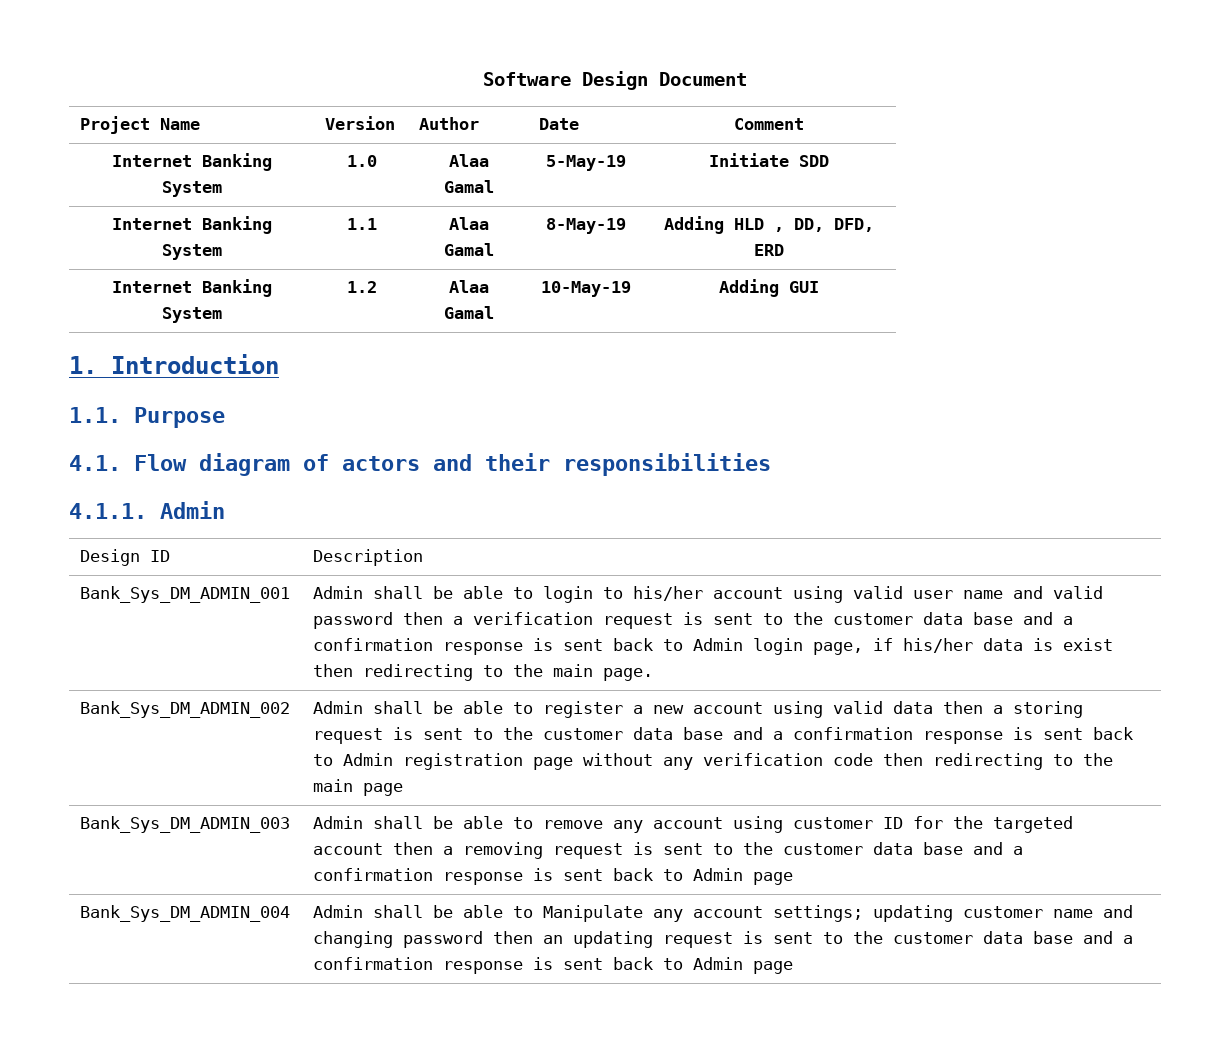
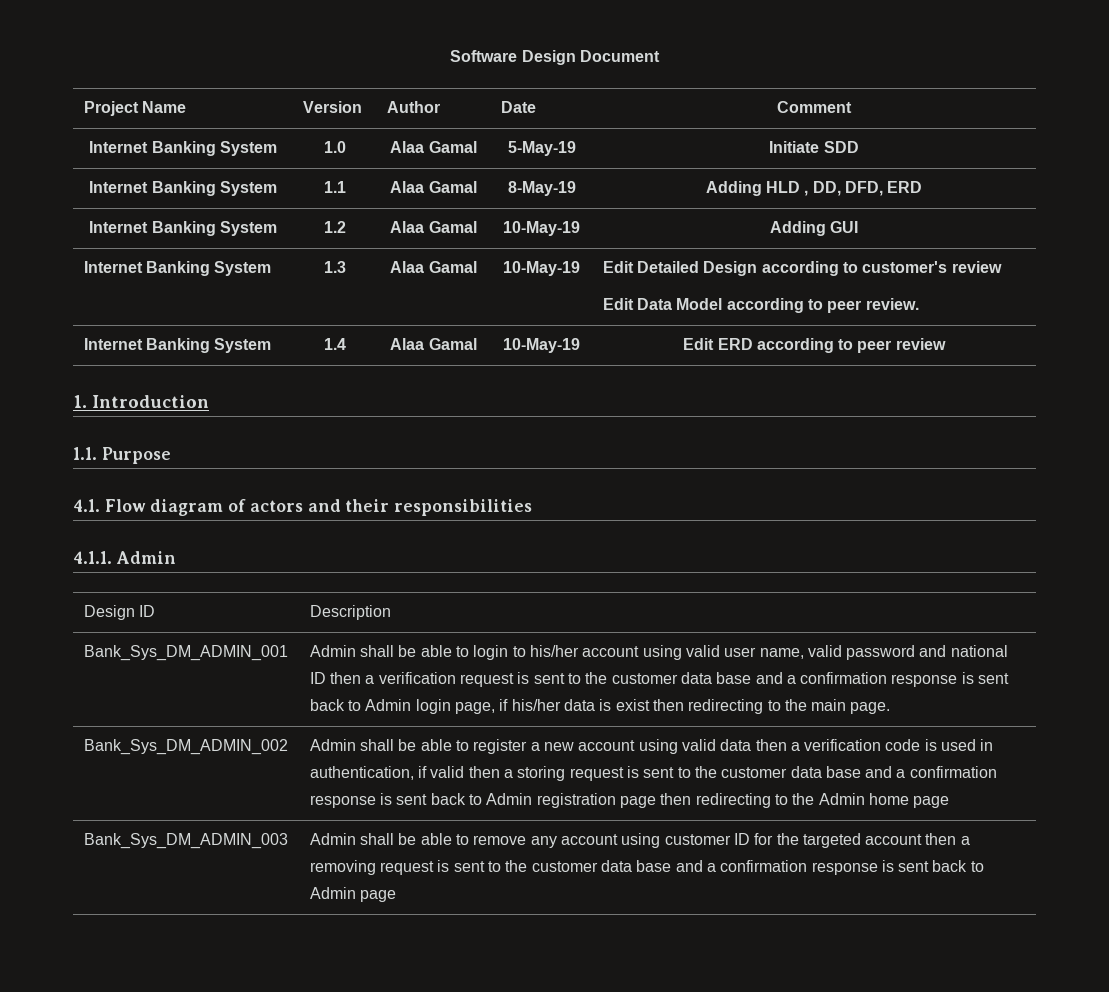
+ Internet Banking System | 1.3 | Alaa Gamal | 10-May-19 | Edit Detailed Design according to customer's review
+ Edit Data Model according to peer review.
+ Internet Banking System | 1.4 | Alaa Gamal | 10-May-19 | Edit ERD according to peer review
- Admin shall be able to login to his/her account using valid user name and valid password then a verification request is sent to the customer data base and a confirmation response is sent back to Admin login page, if his/her data is exist then redirecting to the main page.
+ Admin shall be able to login to his/her account using valid user name, valid password and national ID then a verification request is sent to the customer data base and a confirmation response is sent back to Admin login page, if his/her data is exist then redirecting to the main page.
- Admin shall be able to register a new account using valid data then a storing request is sent to the customer data base and a confirmation response is sent back to Admin registration page without any verification code then redirecting to the main page
+ Admin shall be able to register a new account using valid data then a verification code is used in authentication, if valid then a storing request is sent to the customer data base and a confirmation response is sent back to Admin registration page then redirecting to the Admin home page
- Bank_Sys_DM_ADMIN_004 | Admin shall be able to Manipulate any account settings; updating customer name and changing password then an updating request is sent to the customer data base and a confirmation response is sent back to Admin page

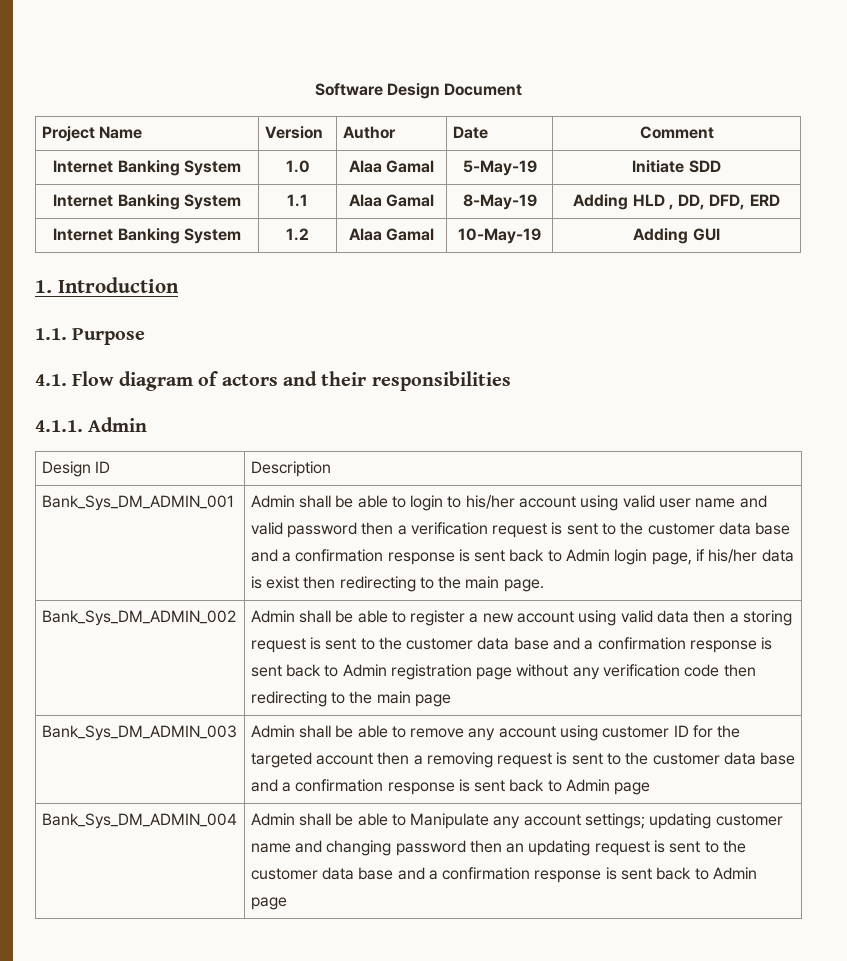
- Internet Banking System | 1.3 | Alaa Gamal | 10-May-19 | Edit Detailed Design according to customer's review
- Edit Data Model according to peer review.
- Internet Banking System | 1.4 | Alaa Gamal | 10-May-19 | Edit ERD according to peer review
- Admin shall be able to login to his/her account using valid user name, valid password and national ID then a verification request is sent to the customer data base and a confirmation response is sent back to Admin login page, if his/her data is exist then redirecting to the main page.
+ Admin shall be able to login to his/her account using valid user name and valid password then a verification request is sent to the customer data base and a confirmation response is sent back to Admin login page, if his/her data is exist then redirecting to the main page.
- Admin shall be able to register a new account using valid data then a verification code is used in authentication, if valid then a storing request is sent to the customer data base and a confirmation response is sent back to Admin registration page then redirecting to the Admin home page
+ Admin shall be able to register a new account using valid data then a storing request is sent to the customer data base and a confirmation response is sent back to Admin registration page without any verification code then redirecting to the main page
+ Bank_Sys_DM_ADMIN_004 | Admin shall be able to Manipulate any account settings; updating customer name and changing password then an updating request is sent to the customer data base and a confirmation response is sent back to Admin page

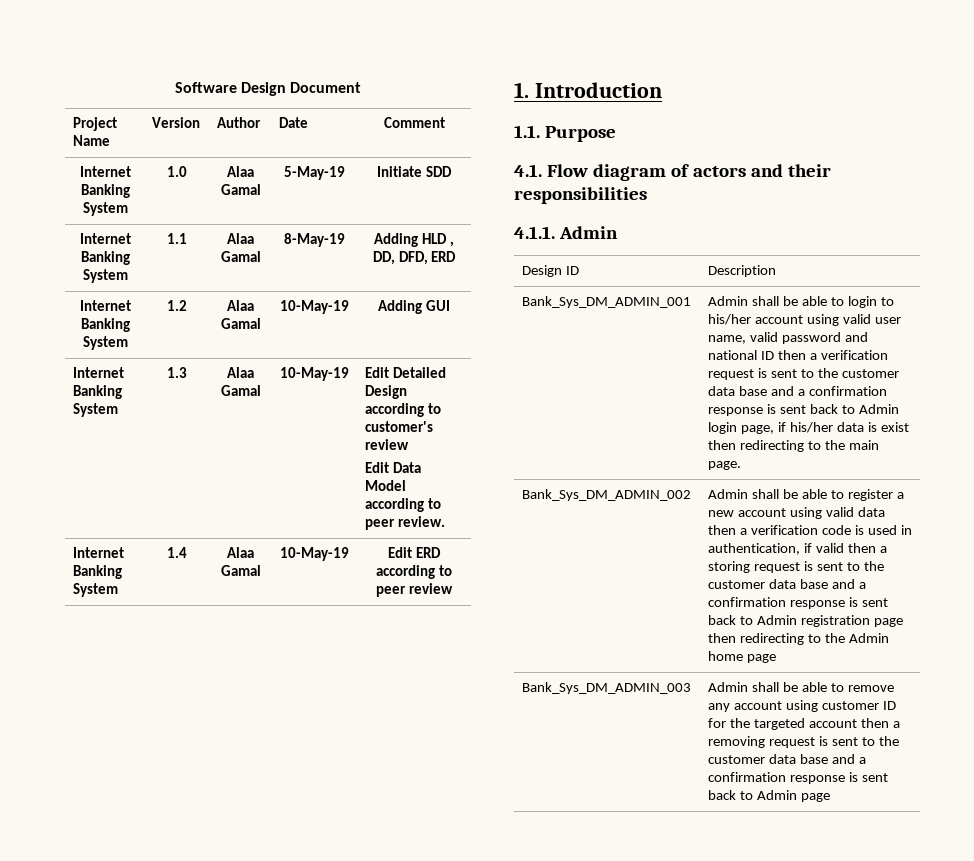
+ Internet Banking System | 1.3 | Alaa Gamal | 10-May-19 | Edit Detailed Design according to customer's review
+ Edit Data Model according to peer review.
+ Internet Banking System | 1.4 | Alaa Gamal | 10-May-19 | Edit ERD according to peer review
- Admin shall be able to login to his/her account using valid user name and valid password then a verification request is sent to the customer data base and a confirmation response is sent back to Admin login page, if his/her data is exist then redirecting to the main page.
+ Admin shall be able to login to his/her account using valid user name, valid password and national ID then a verification request is sent to the customer data base and a confirmation response is sent back to Admin login page, if his/her data is exist then redirecting to the main page.
- Admin shall be able to register a new account using valid data then a storing request is sent to the customer data base and a confirmation response is sent back to Admin registration page without any verification code then redirecting to the main page
+ Admin shall be able to register a new account using valid data then a verification code is used in authentication, if valid then a storing request is sent to the customer data base and a confirmation response is sent back to Admin registration page then redirecting to the Admin home page
- Bank_Sys_DM_ADMIN_004 | Admin shall be able to Manipulate any account settings; updating customer name and changing password then an updating request is sent to the customer data base and a confirmation response is sent back to Admin page

